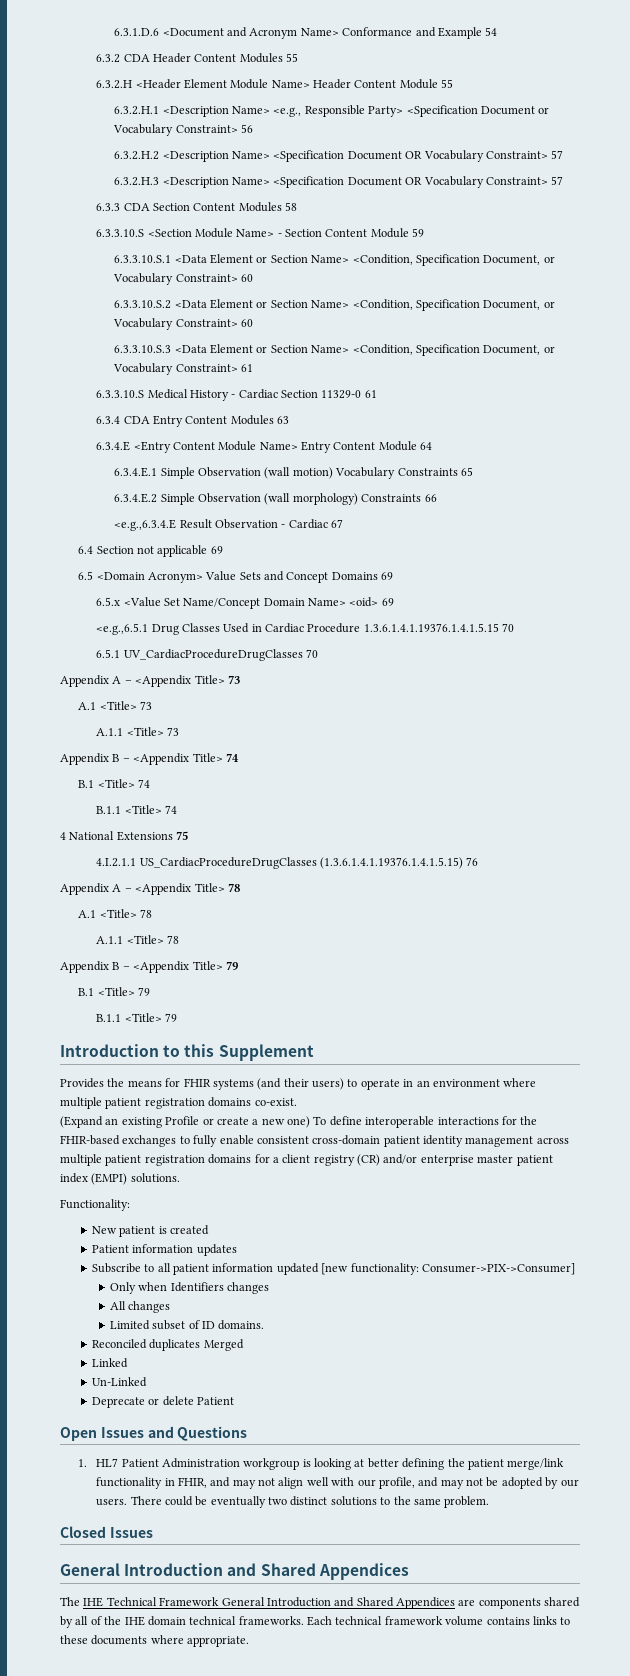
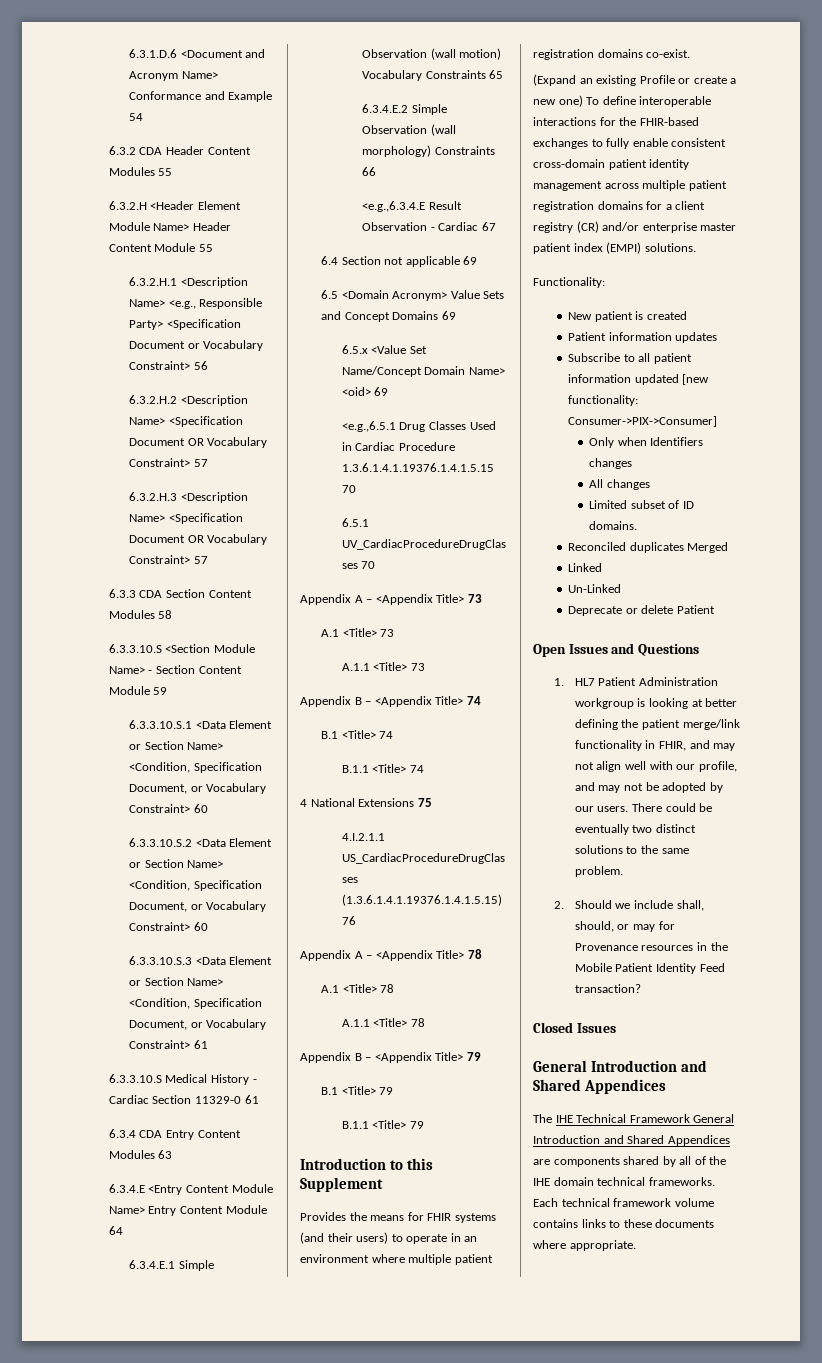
+ 2. Should we include shall, should, or may for Provenance resources in the Mobile Patient Identity Feed transaction?

